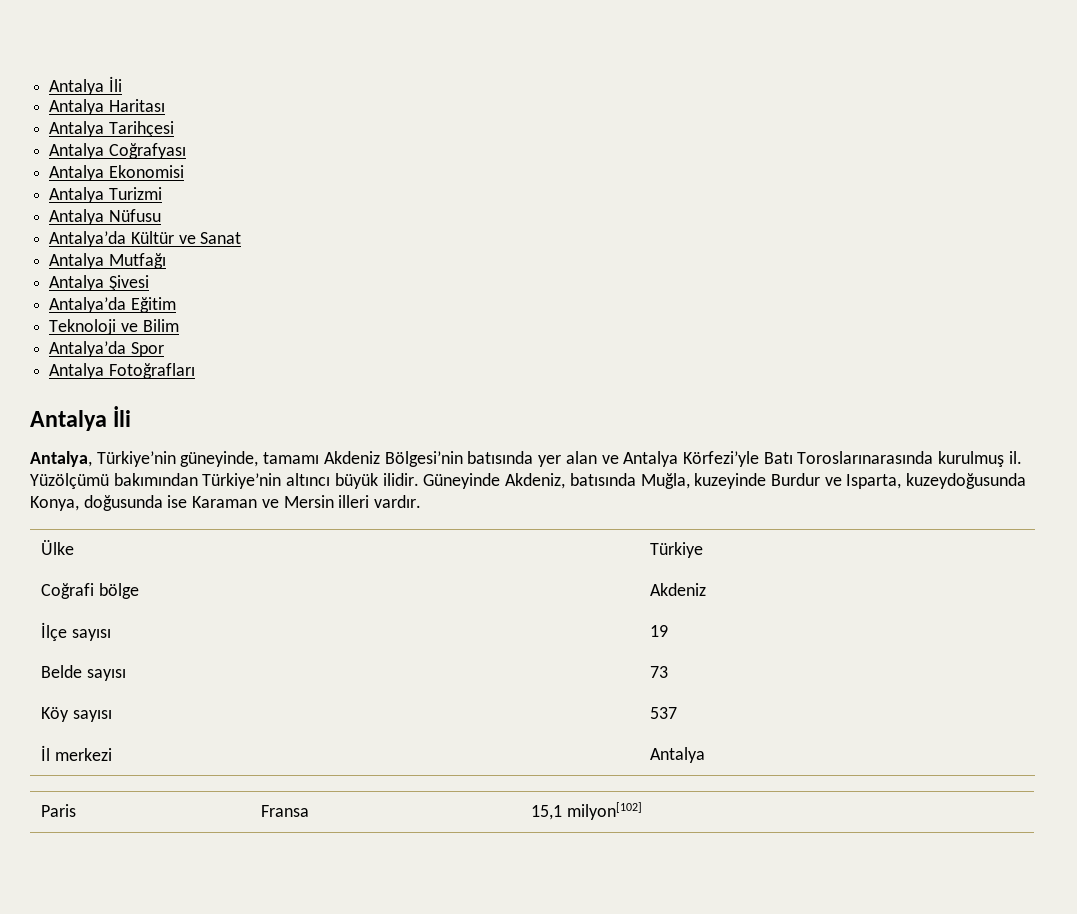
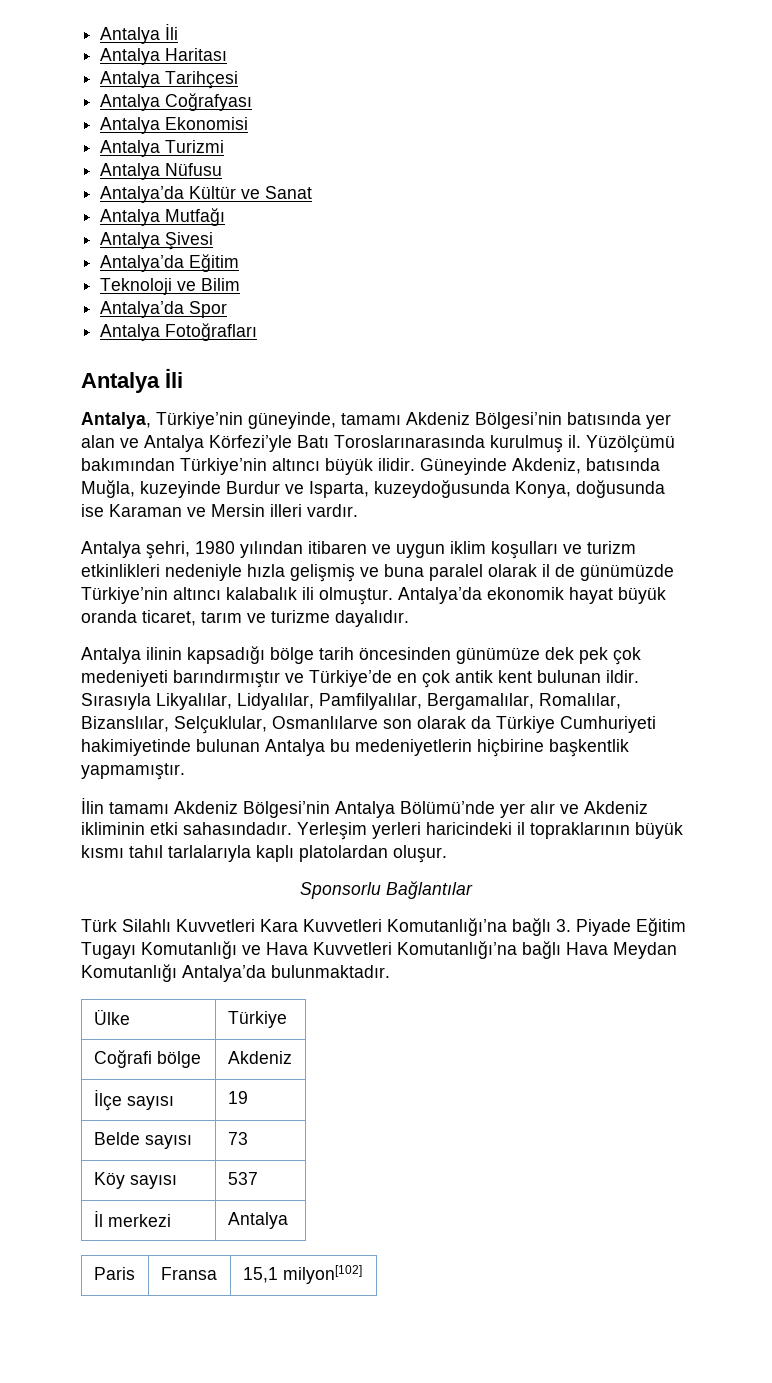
+ Antalya şehri, 1980 yılından itibaren ve uygun iklim koşulları ve turizm etkinlikleri nedeniyle hızla gelişmiş ve buna paralel olarak il de günümüzde Türkiye’nin altıncı kalabalık ili olmuştur. Antalya’da ekonomik hayat büyük oranda ticaret, tarım ve turizme dayalıdır.
+ Antalya ilinin kapsadığı bölge tarih öncesinden günümüze dek pek çok medeniyeti barındırmıştır ve Türkiye’de en çok antik kent bulunan ildir. Sırasıyla Likyalılar, Lidyalılar, Pamfilyalılar, Bergamalılar, Romalılar, Bizanslılar, Selçuklular, Osmanlılarve son olarak da Türkiye Cumhuriyeti hakimiyetinde bulunan Antalya bu medeniyetlerin hiçbirine başkentlik yapmamıştır.
+ İlin tamamı Akdeniz Bölgesi’nin Antalya Bölümü’nde yer alır ve Akdeniz ikliminin etki sahasındadır. Yerleşim yerleri haricindeki il topraklarının büyük kısmı tahıl tarlalarıyla kaplı platolardan oluşur.
+ Sponsorlu Bağlantılar
+ Türk Silahlı Kuvvetleri Kara Kuvvetleri Komutanlığı’na bağlı 3. Piyade Eğitim Tugayı Komutanlığı ve Hava Kuvvetleri Komutanlığı’na bağlı Hava Meydan Komutanlığı Antalya’da bulunmaktadır.

